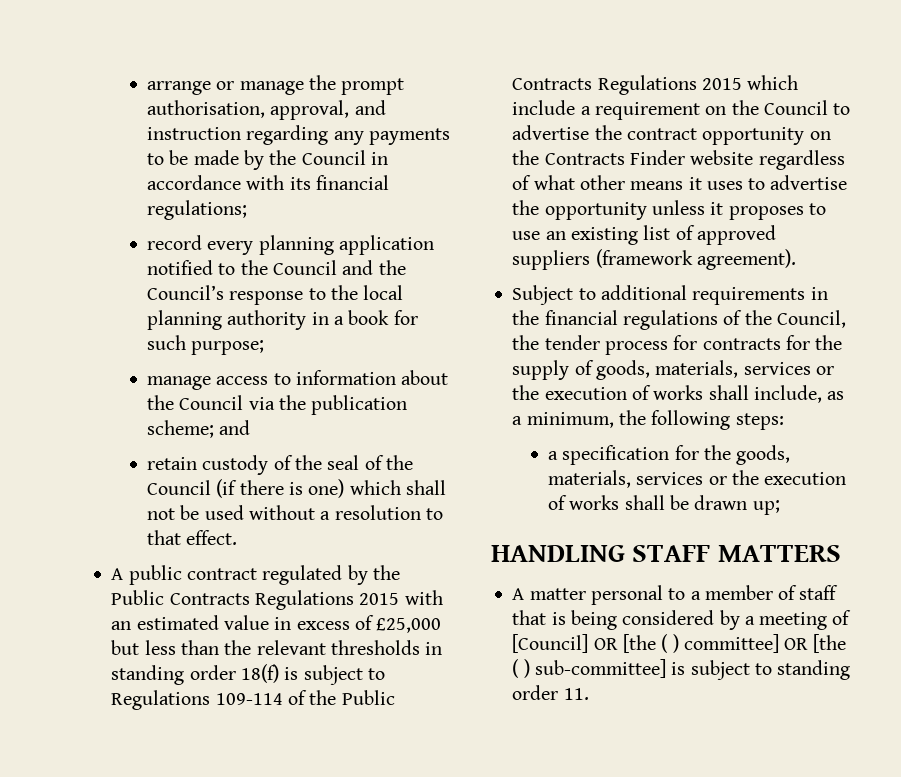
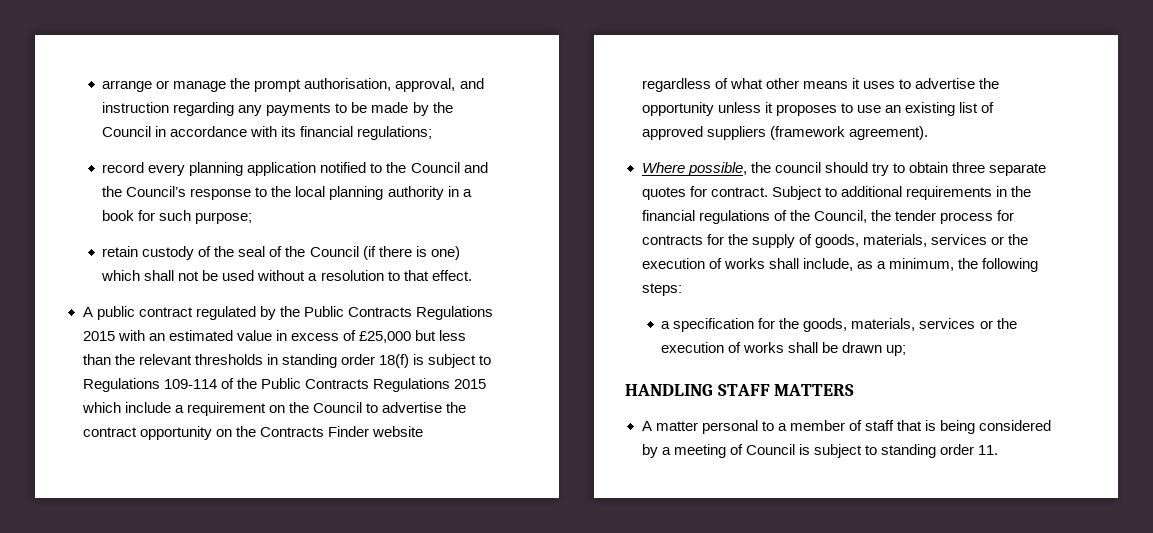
- manage access to information about the Council via the publication scheme; and
+ Where possible, the council should try to obtain three separate quotes for contract.
- A matter personal to a member of staff that is being considered by a meeting of [Council] OR [the ( ) committee] OR [the ( ) sub-committee] is subject to standing order 11.
+ A matter personal to a member of staff that is being considered by a meeting of Council is subject to standing order 11.

